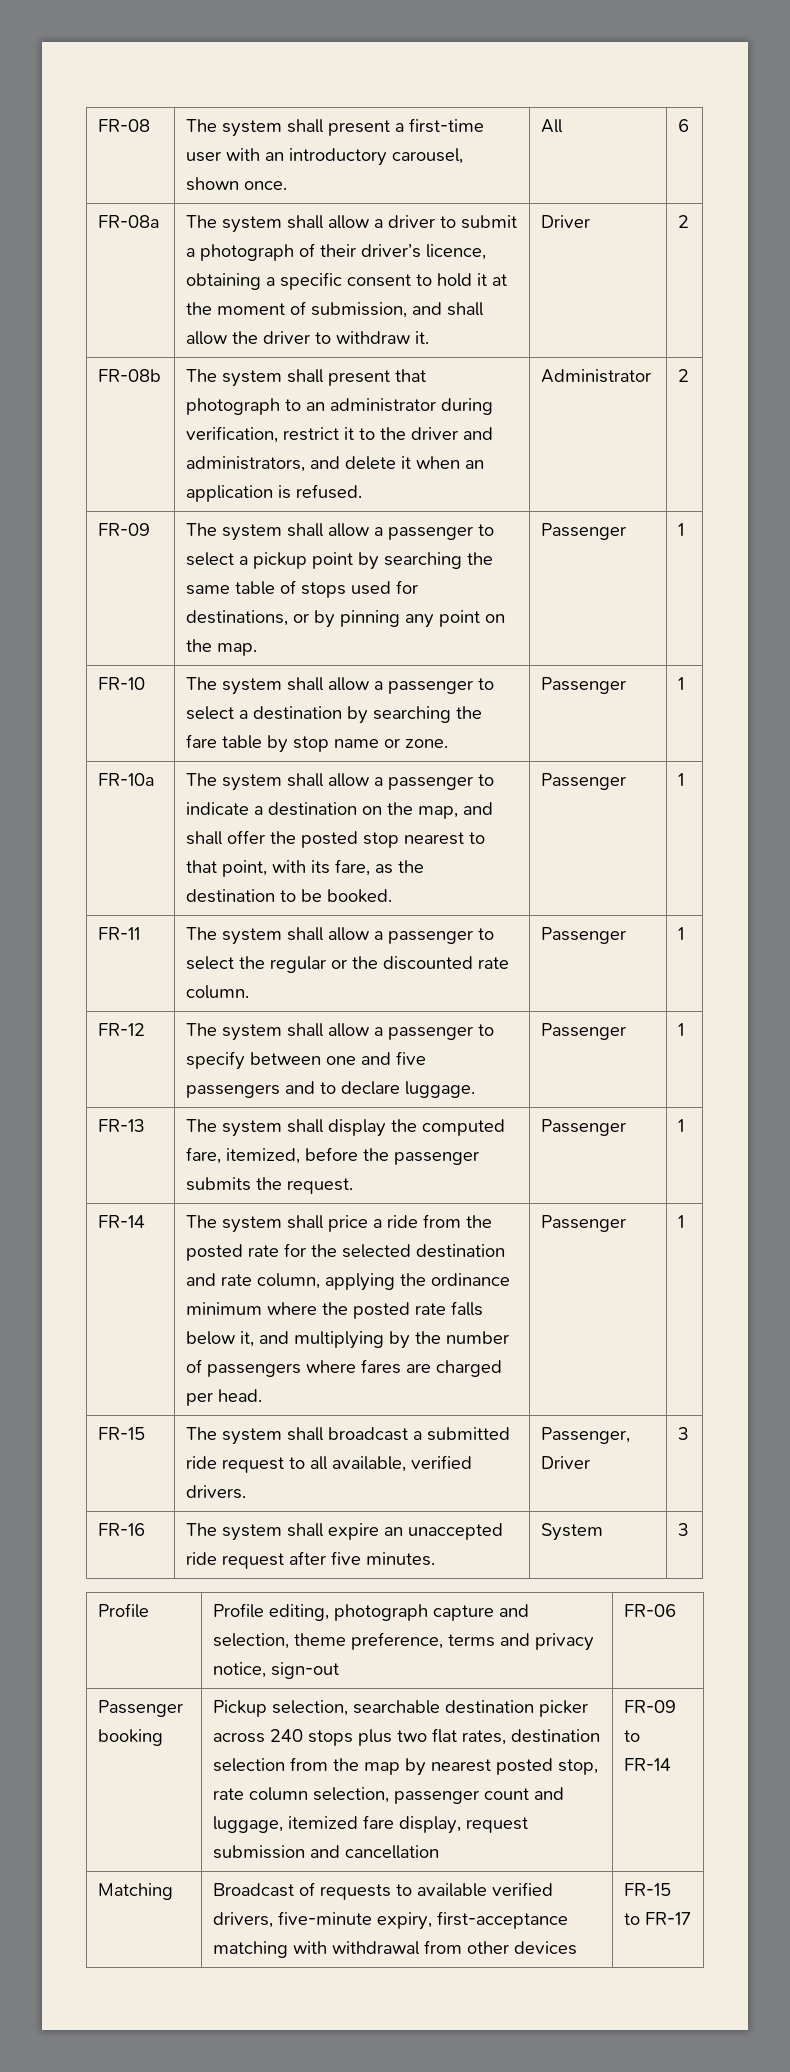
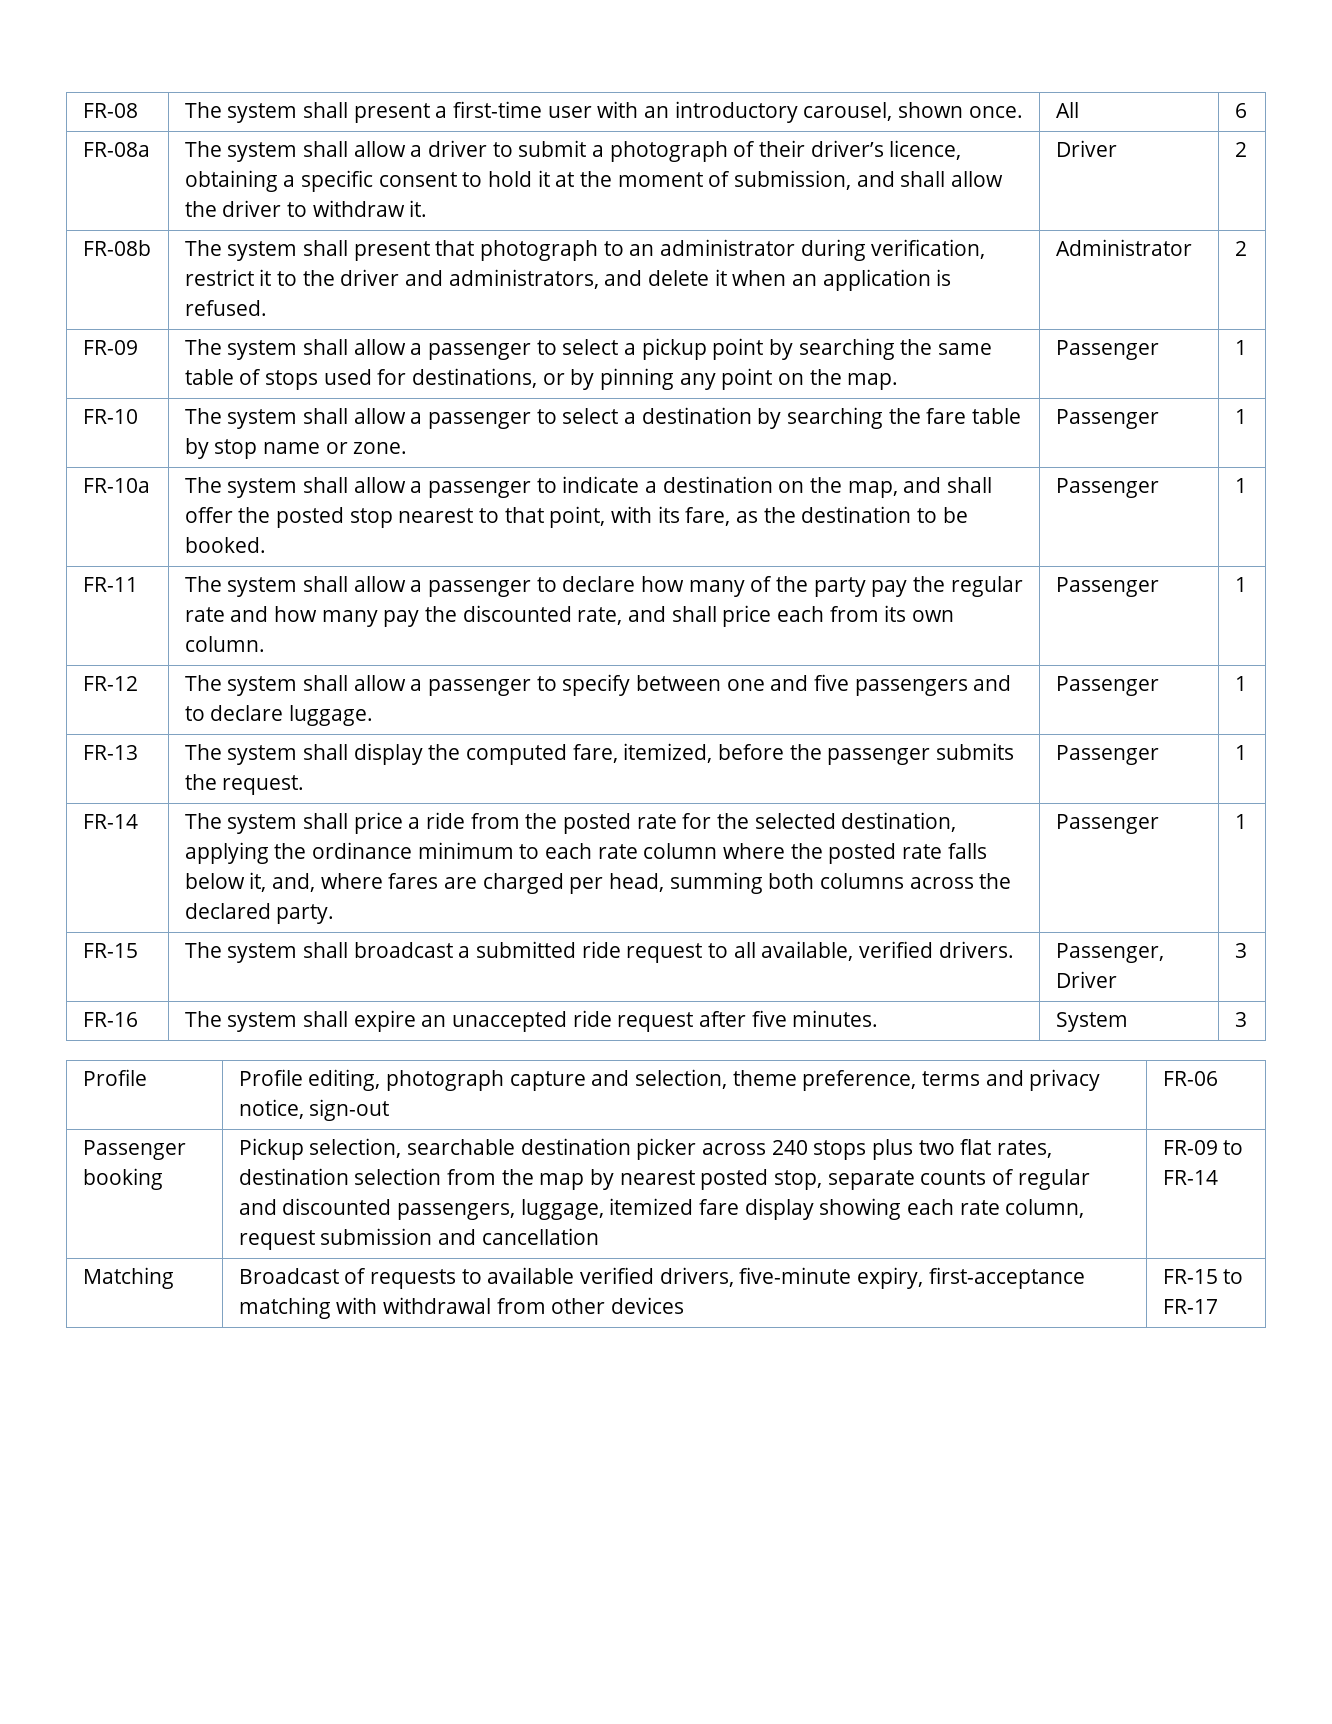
- FR-11 | The system shall allow a passenger to select the regular or the discounted rate column. | Passenger | 1
+ FR-11 | The system shall allow a passenger to declare how many of the party pay the regular rate and how many pay the discounted rate, and shall price each from its own column. | Passenger | 1
- The system shall price a ride from the posted rate for the selected destination and rate column, applying the ordinance minimum where the posted rate falls below it, and multiplying by the number of passengers where fares are charged per head.
+ The system shall price a ride from the posted rate for the selected destination, applying the ordinance minimum to each rate column where the posted rate falls below it, and, where fares are charged per head, summing both columns across the declared party.
- Pickup selection, searchable destination picker across 240 stops plus two flat rates, destination selection from the map by nearest posted stop, rate column selection, passenger count and luggage, itemized fare display, request submission and cancellation
+ Pickup selection, searchable destination picker across 240 stops plus two flat rates, destination selection from the map by nearest posted stop, separate counts of regular and discounted passengers, luggage, itemized fare display showing each rate column, request submission and cancellation

